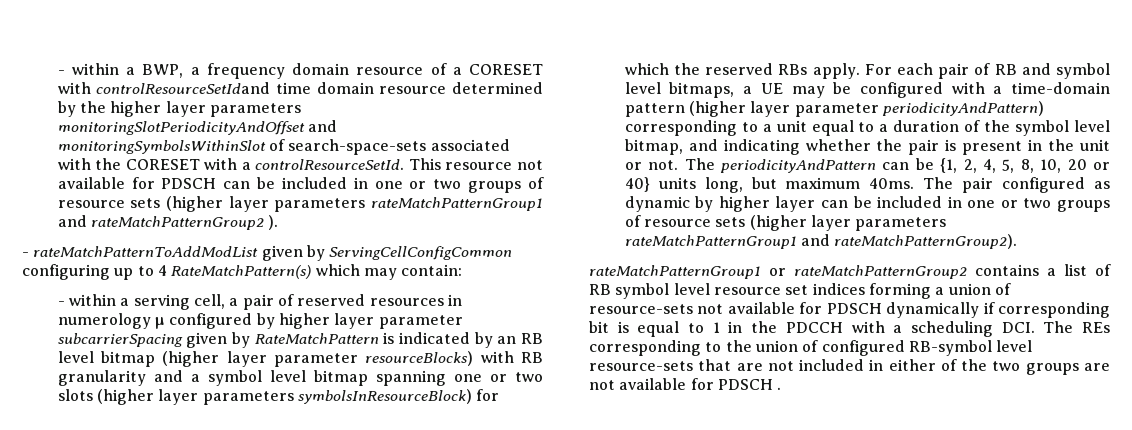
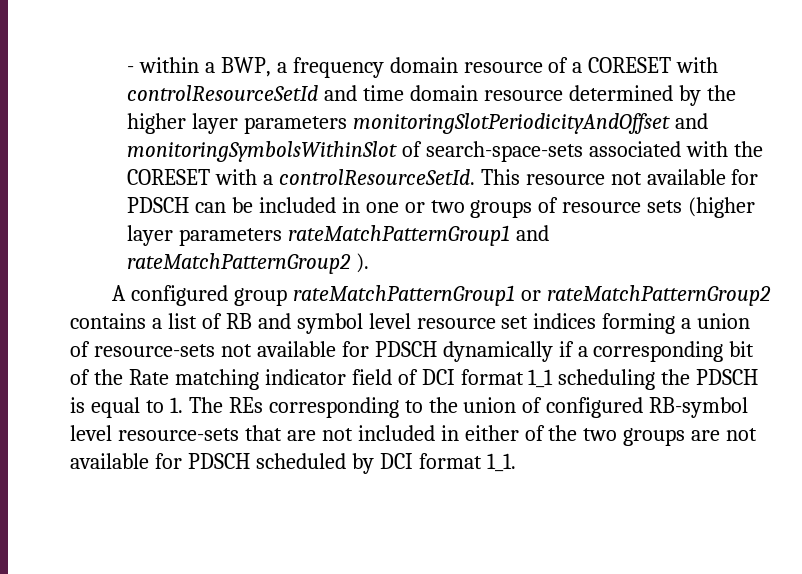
- - within a BWP, a frequency domain resource of a CORESET with controlResourceSetIdand time domain resource determined by the higher layer parameters monitoringSlotPeriodicityAndOffset and monitoringSymbolsWithinSlot of search-space-sets associated with the CORESET with a controlResourceSetId.
+ - within a BWP, a frequency domain resource of a CORESET with controlResourceSetId and time domain resource determined by the higher layer parameters monitoringSlotPeriodicityAndOffset and monitoringSymbolsWithinSlot of search-space-sets associated with the CORESET with a controlResourceSetId.
- - rateMatchPatternToAddModList given by ServingCellConfigCommon configuring up to 4 RateMatchPattern(s) which may contain:
- - within a serving cell, a pair of reserved resources in numerology µ configured by higher layer parameter subcarrierSpacing given by RateMatchPattern is indicated by an RB level bitmap (higher layer parameter resourceBlocks) with RB granularity and a symbol level bitmap spanning one or two slots (higher layer parameters symbolsInResourceBlock) for which the reserved RBs apply. For each pair of RB and symbol level bitmaps, a UE may be configured with a time-domain pattern (higher layer parameter periodicityAndPattern) corresponding to a unit equal to a duration of the symbol level bitmap, and indicating whether the pair is present in the unit or not. The periodicityAndPattern can be {1, 2, 4, 5, 8, 10, 20 or 40} units long, but maximum 40ms. The pair configured as dynamic by higher layer can be included in one or two groups of resource sets (higher layer parameters rateMatchPatternGroup1 and rateMatchPatternGroup2).
- rateMatchPatternGroup1 or rateMatchPatternGroup2 contains a list of RB symbol level resource set indices forming a union of resource-sets not available for PDSCH dynamically if corresponding bit is equal to 1 in the PDCCH with a scheduling DCI. The REs corresponding to the union of configured RB-symbol level resource-sets that are not included in either of the two groups are not available for PDSCH .
+ A configured group rateMatchPatternGroup1 or rateMatchPatternGroup2 contains a list of RB and symbol level resource set indices forming a union of resource-sets not available for PDSCH dynamically if a corresponding bit of the Rate matching indicator field of DCI format 1_1 scheduling the PDSCH is equal to 1. The REs corresponding to the union of configured RB-symbol level resource-sets that are not included in either of the two groups are not available for PDSCH scheduled by DCI format 1_1.

